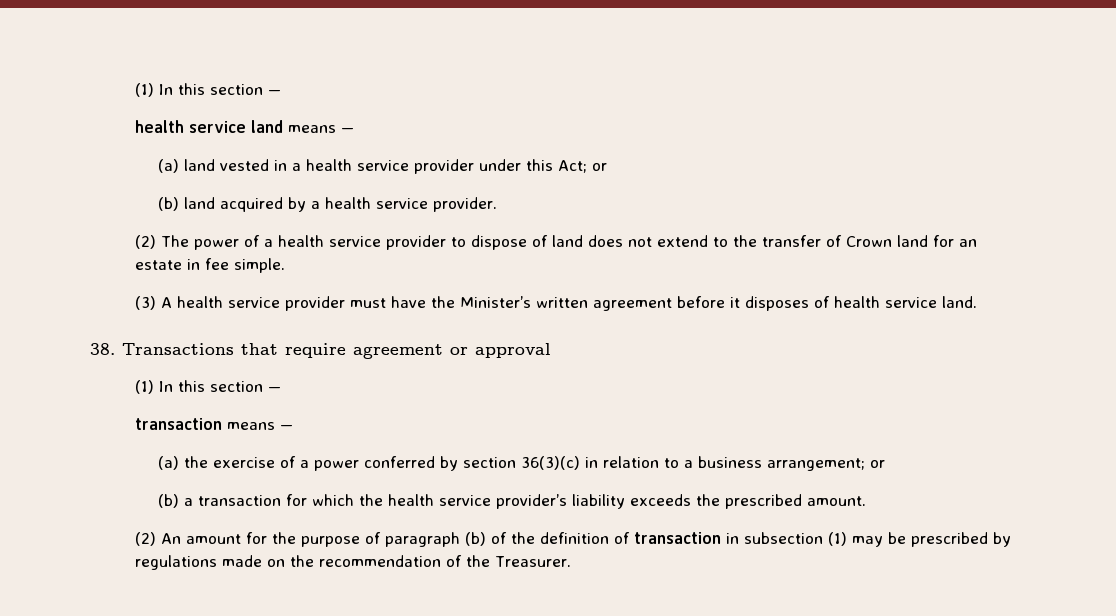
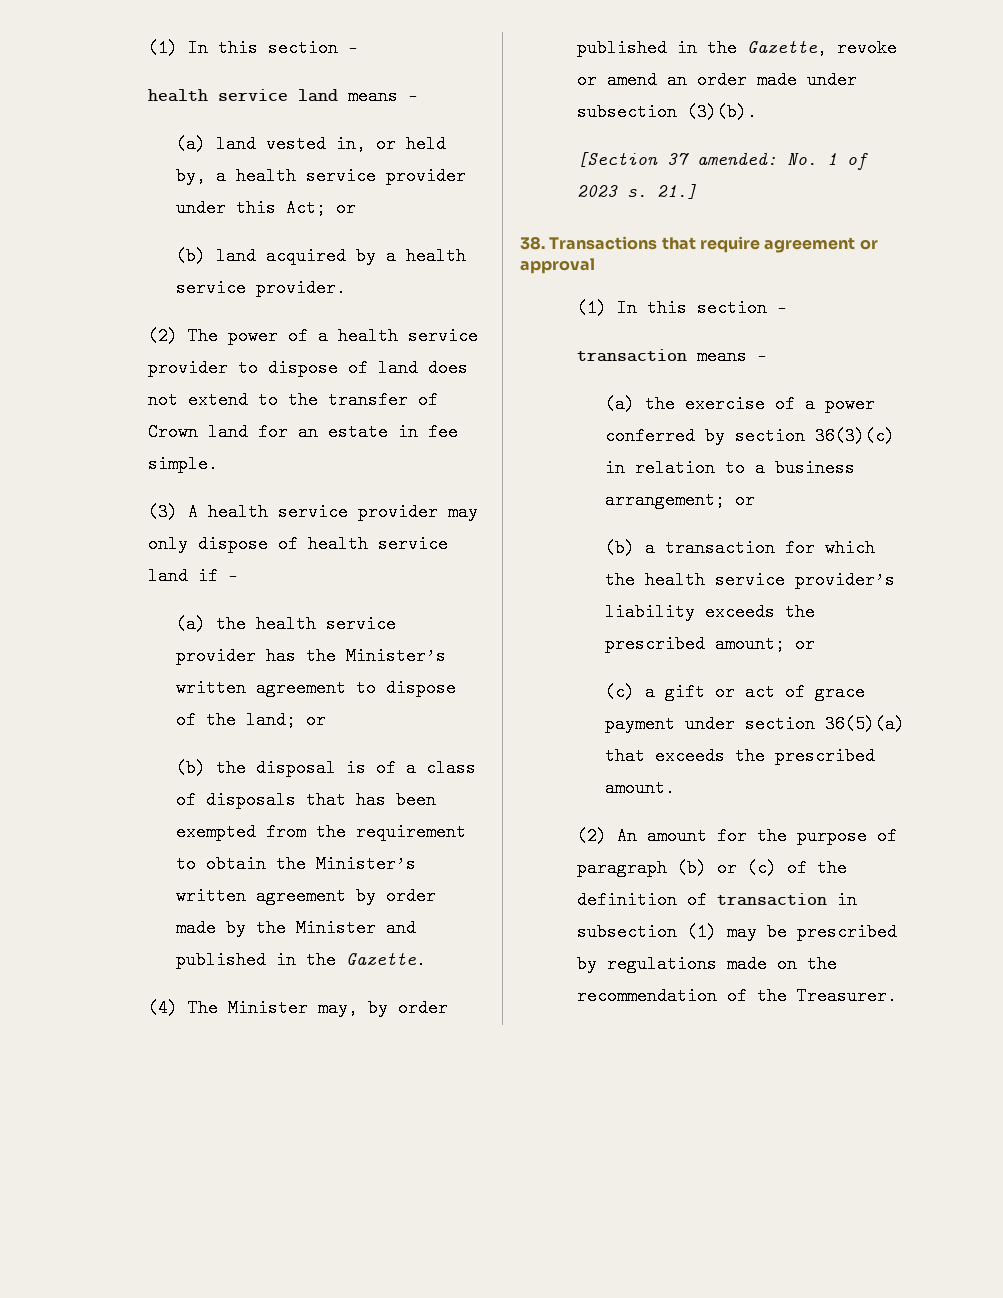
- (a) land vested in a health service provider under this Act; or
+ (a) land vested in, or held by, a health service provider under this Act; or
- (3) A health service provider must have the Minister’s written agreement before it disposes of health service land.
+ (3) A health service provider may only dispose of health service land if —
+ (a) the health service provider has the Minister’s written agreement to dispose of the land; or
+ (b) the disposal is of a class of disposals that has been exempted from the requirement to obtain the Minister’s written agreement by order made by the Minister and published in the Gazette.
+ (4) The Minister may, by order published in the Gazette, revoke or amend an order made under subsection (3)(b).
+ [Section 37 amended: No. 1 of 2023 s. 21.]
- (b) a transaction for which the health service provider’s liability exceeds the prescribed amount.
+ (b) a transaction for which the health service provider’s liability exceeds the prescribed amount; or
+ (c) a gift or act of grace payment under section 36(5)(a) that exceeds the prescribed amount.
- (2) An amount for the purpose of paragraph (b) of the definition of transaction in subsection (1) may be prescribed by regulations made on the recommendation of the Treasurer.
+ (2) An amount for the purpose of paragraph (b) or (c) of the definition of transaction in subsection (1) may be prescribed by regulations made on the recommendation of the Treasurer.

